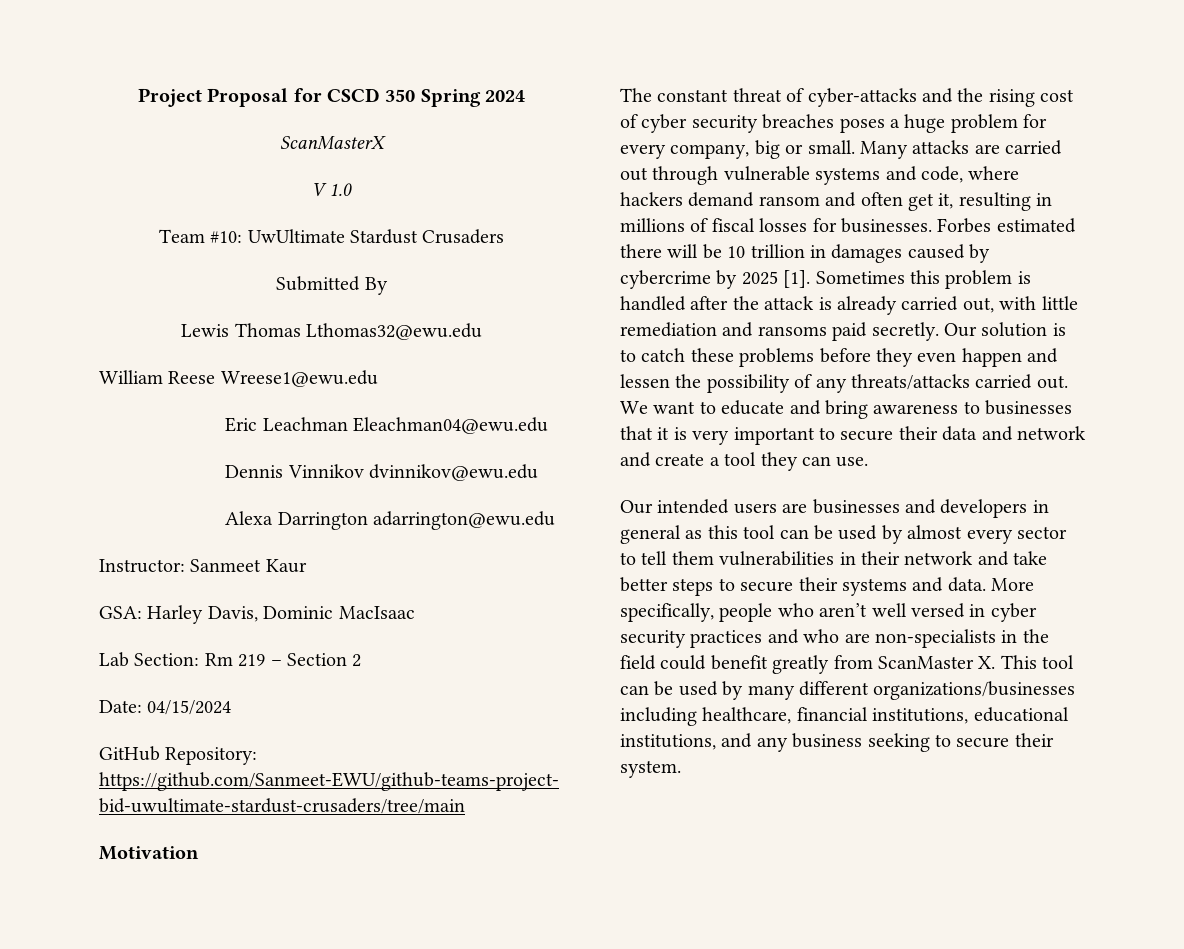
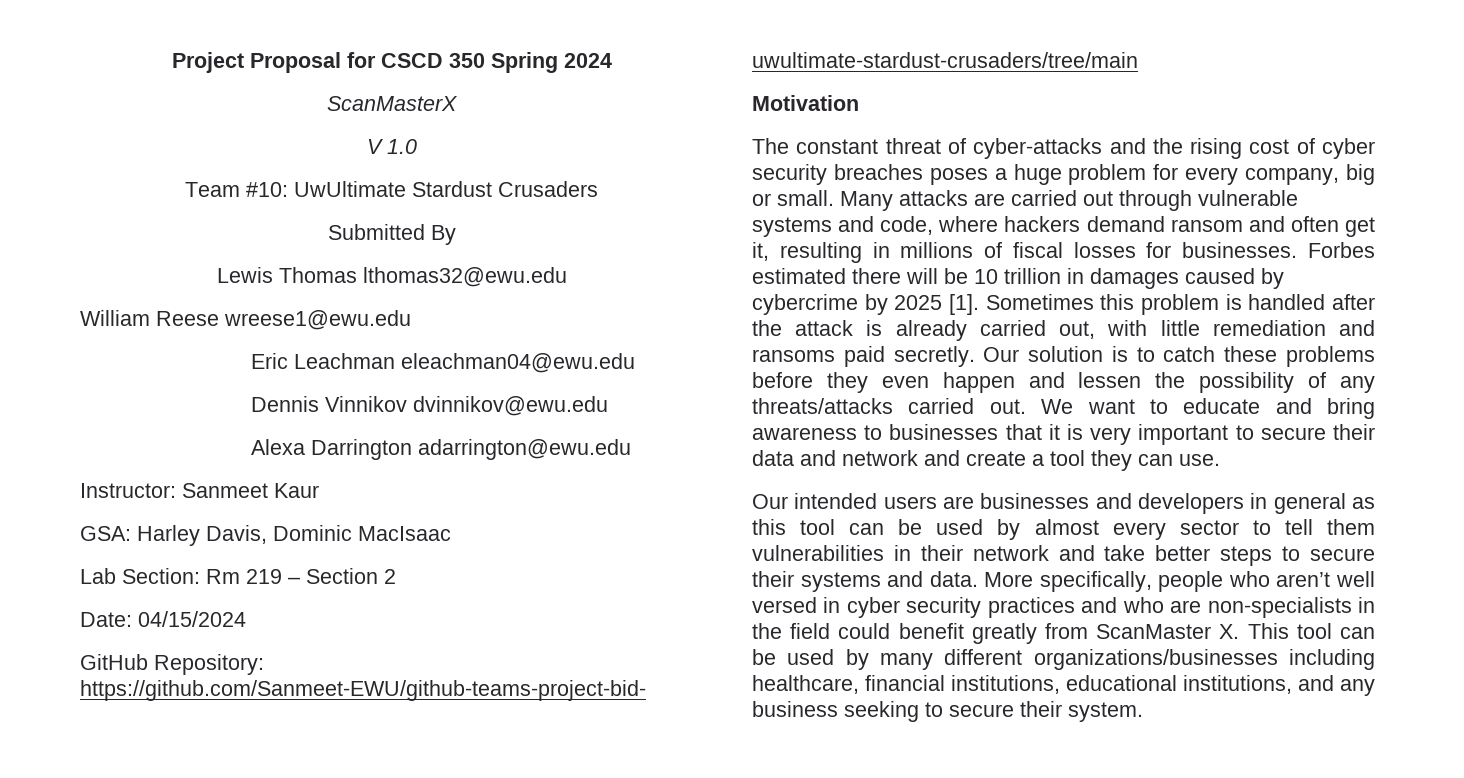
- Lewis Thomas Lthomas32@ewu.edu
+ Lewis Thomas lthomas32@ewu.edu
- William Reese Wreese1@ewu.edu
+ William Reese wreese1@ewu.edu
- Eric Leachman Eleachman04@ewu.edu
+ Eric Leachman eleachman04@ewu.edu

